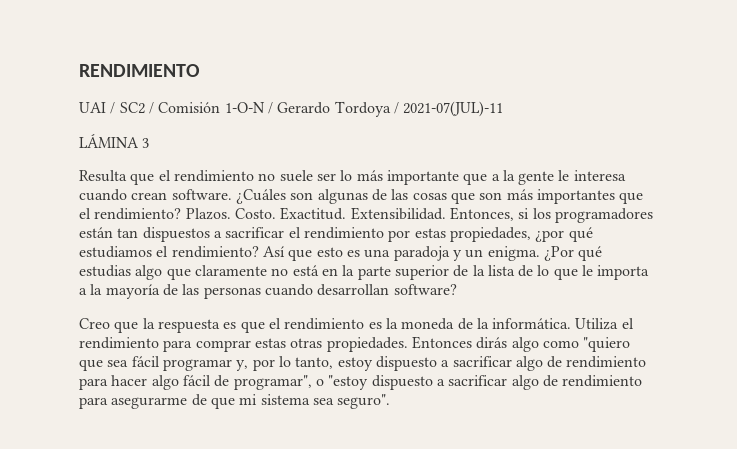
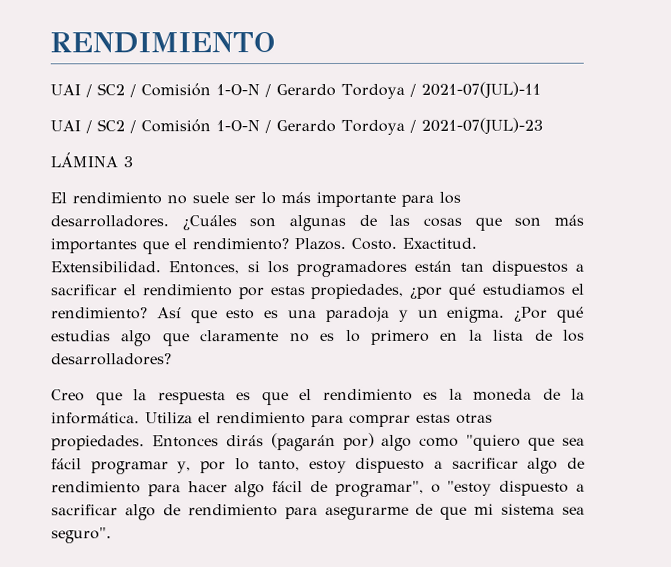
+ UAI / SC2 / Comisión 1-O-N / Gerardo Tordoya / 2021-07(JUL)-23
- Resulta que el rendimiento no suele ser lo más importante que a la gente le interesa cuando crean software.
+ El rendimiento no suele ser lo más importante para los desarrolladores.
- ¿Por qué estudias algo que claramente no está en la parte superior de la lista de lo que le importa a la mayoría de las personas cuando desarrollan software?
+ ¿Por qué estudias algo que claramente no es lo primero en la lista de los desarrolladores?
- Entonces dirás algo como "quiero que sea fácil programar y, por lo tanto, estoy dispuesto a sacrificar algo de rendimiento para hacer algo fácil de programar", o "estoy dispuesto a sacrificar algo de rendimiento para asegurarme de que mi sistema sea seguro".
+ Entonces dirás (pagarán por) algo como "quiero que sea fácil programar y, por lo tanto, estoy dispuesto a sacrificar algo de rendimiento para hacer algo fácil de programar", o "estoy dispuesto a sacrificar algo de rendimiento para asegurarme de que mi sistema sea seguro".

